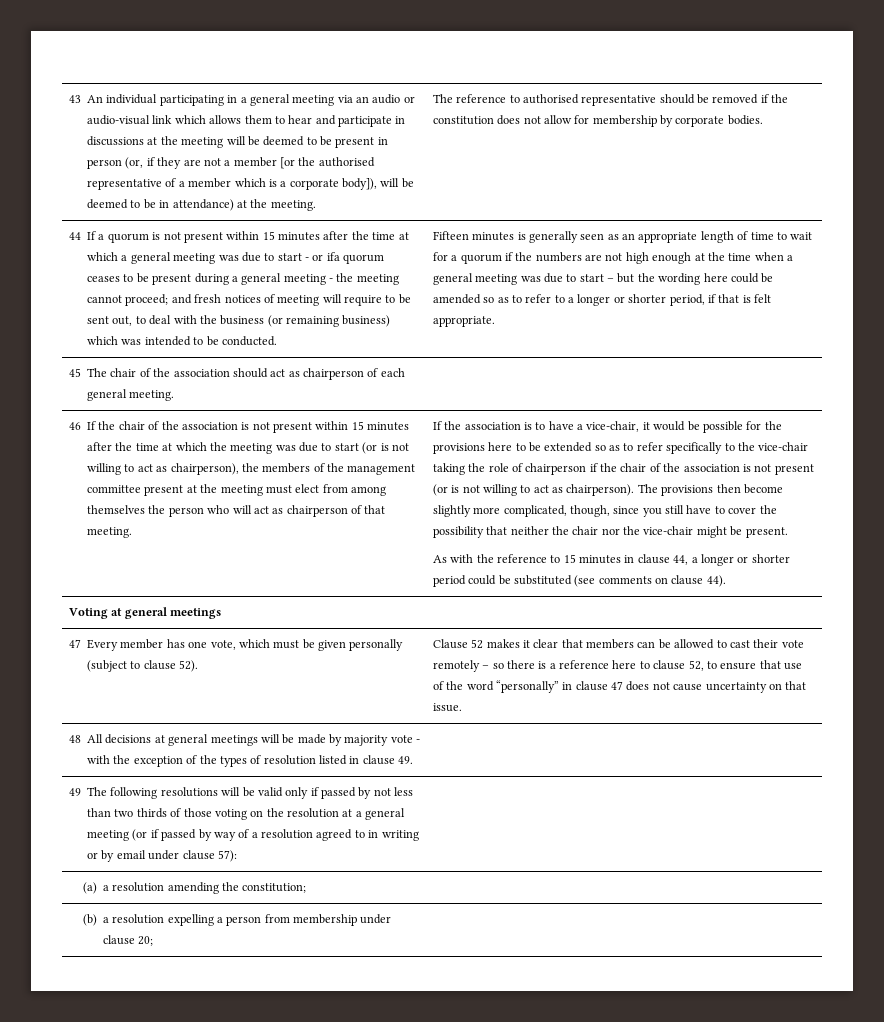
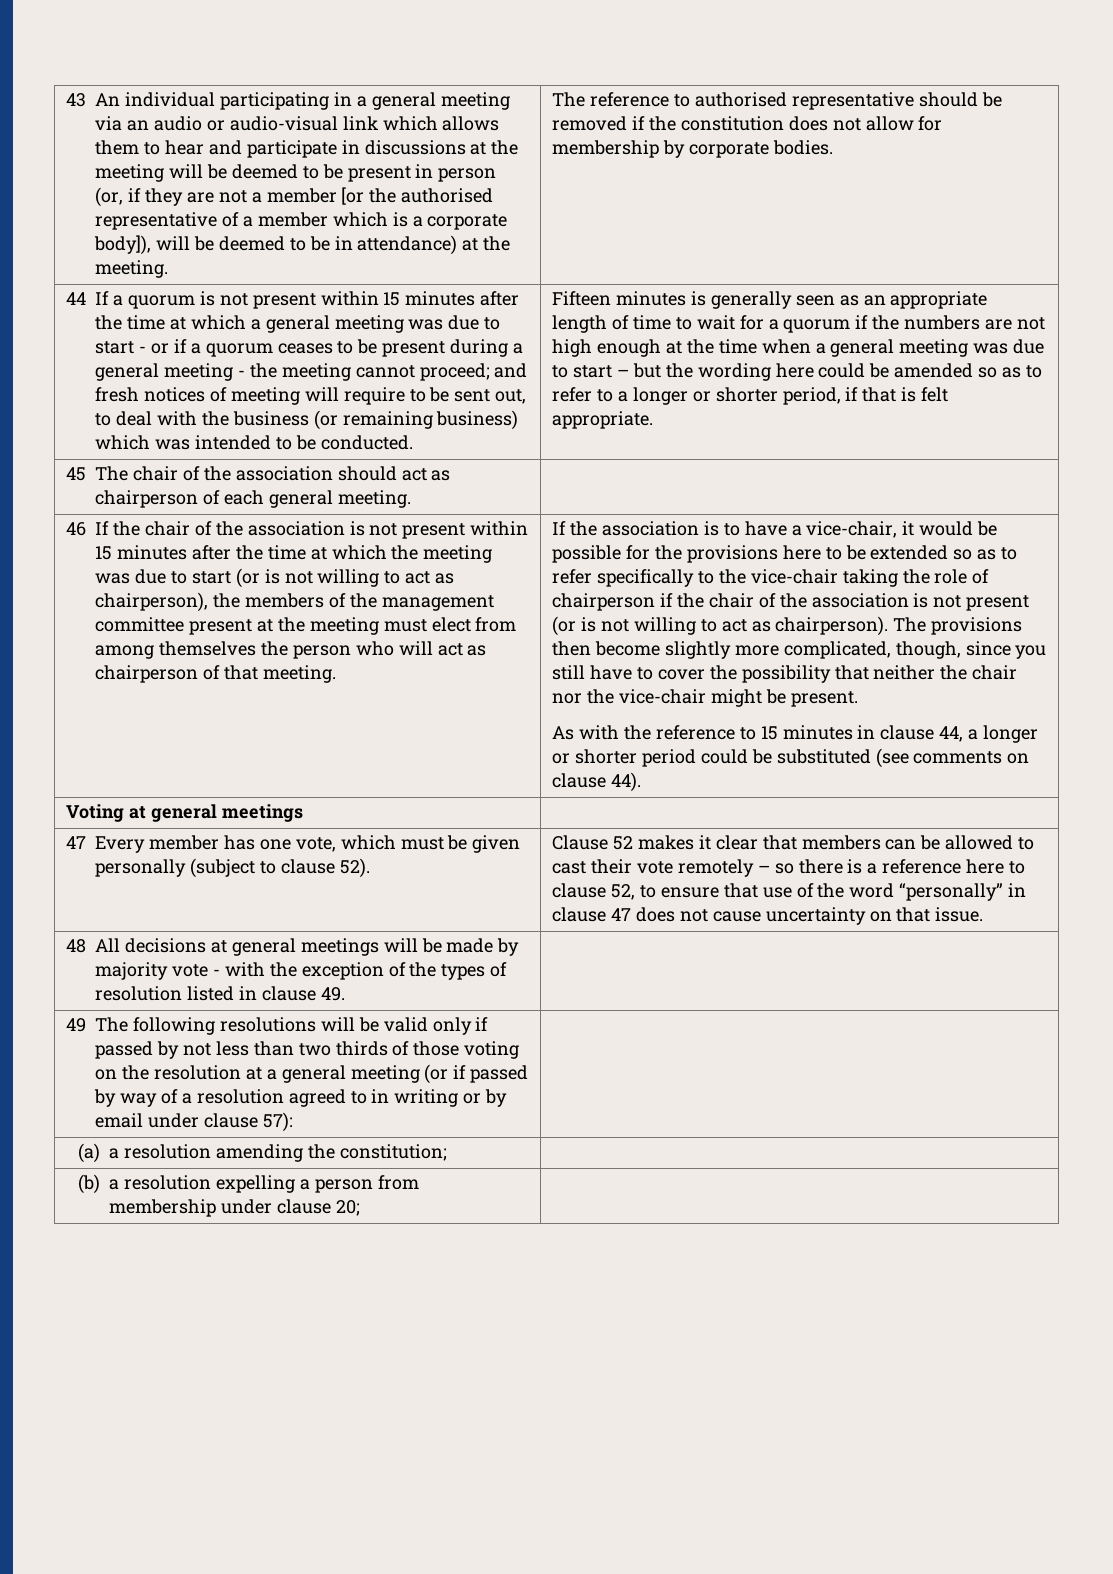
- 44 If a quorum is not present within 15 minutes after the time at which a general meeting was due to start - or ifa quorum ceases to be present during a general meeting - the meeting cannot proceed;
+ 44 If a quorum is not present within 15 minutes after the time at which a general meeting was due to start - or if a quorum ceases to be present during a general meeting - the meeting cannot proceed;

